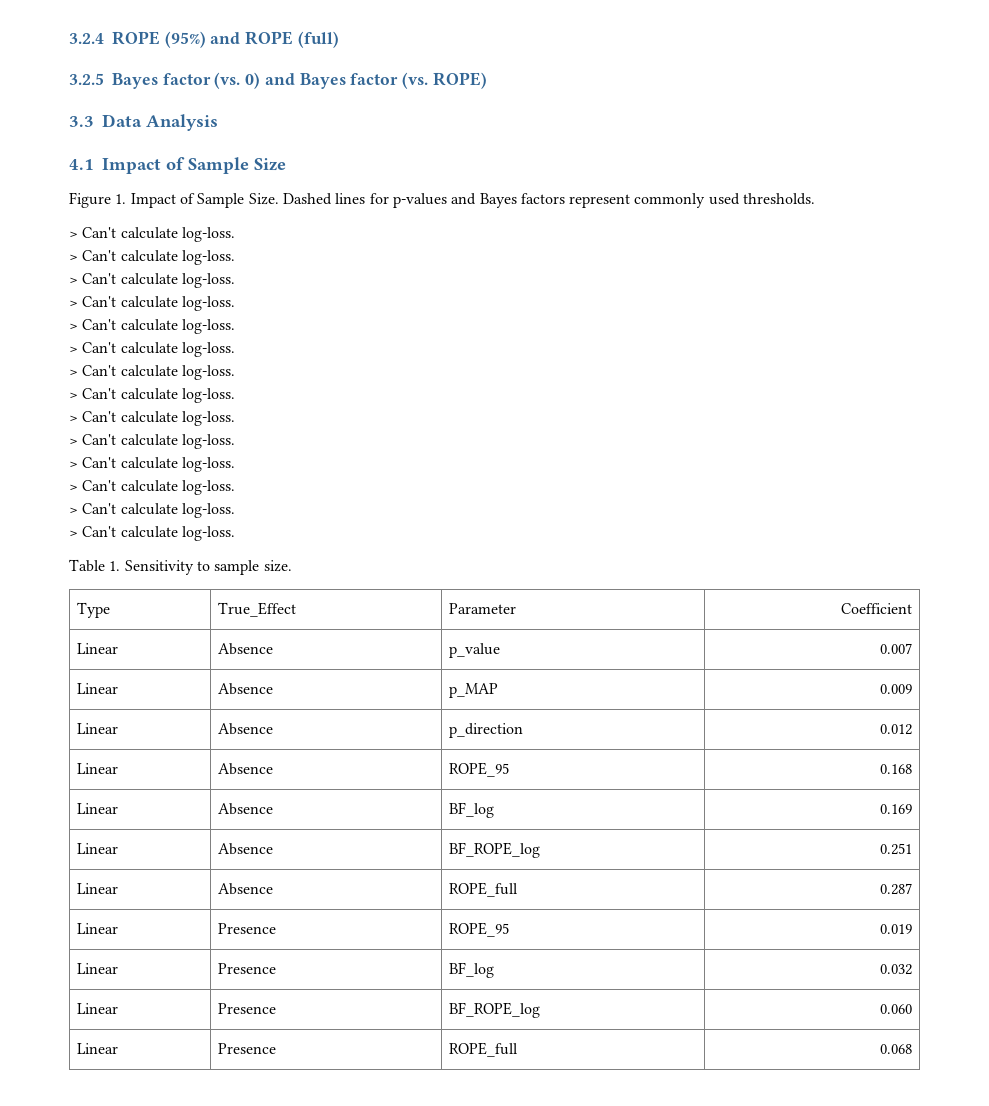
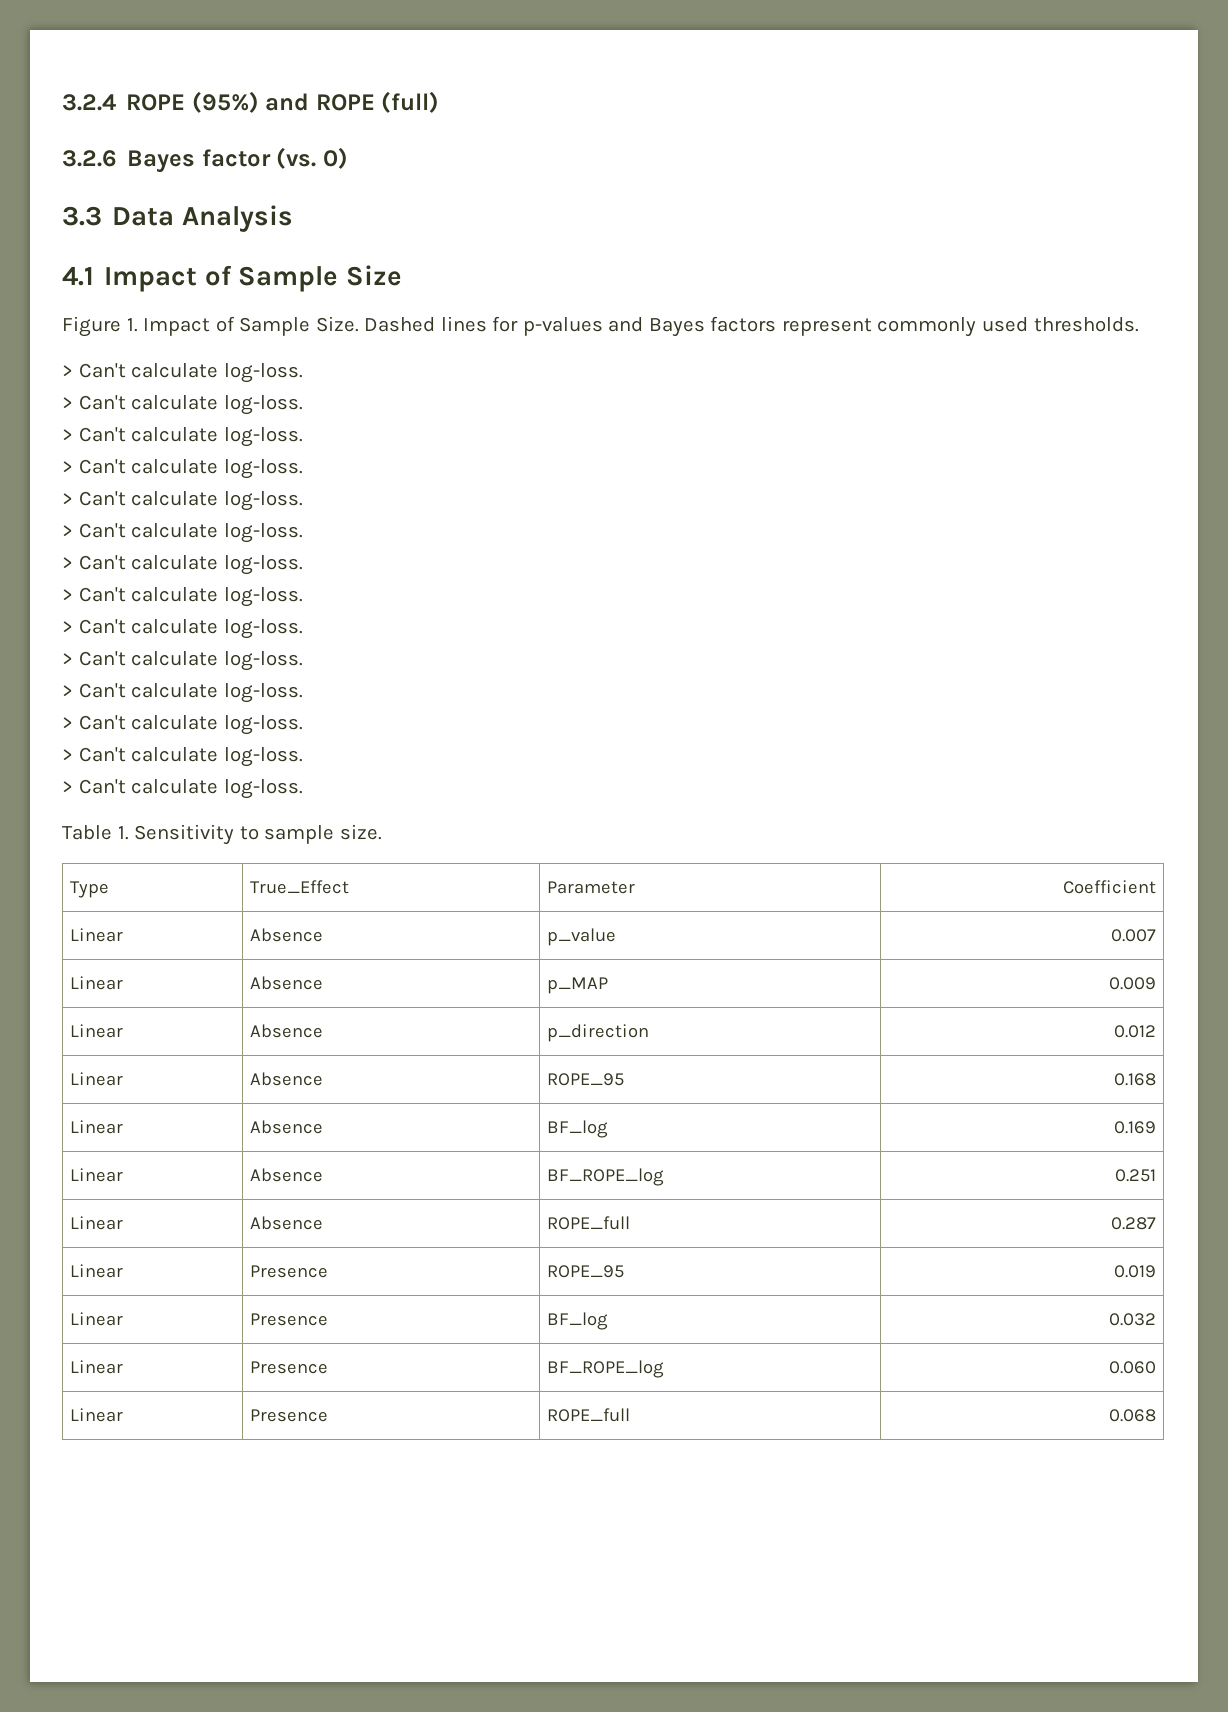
- 3.2.5 Bayes factor (vs. 0) and Bayes factor (vs. ROPE)
+ 3.2.6 Bayes factor (vs. 0)

